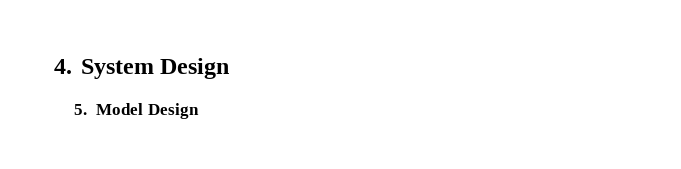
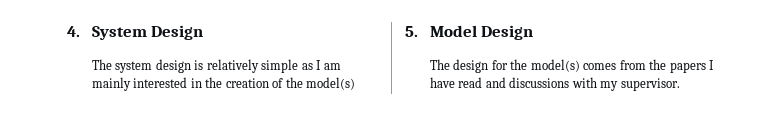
+ The system design is relatively simple as I am mainly interested in the creation of the model(s)
  5. Model Design
+ The design for the model(s) comes from the papers I have read and discussions with my supervisor.

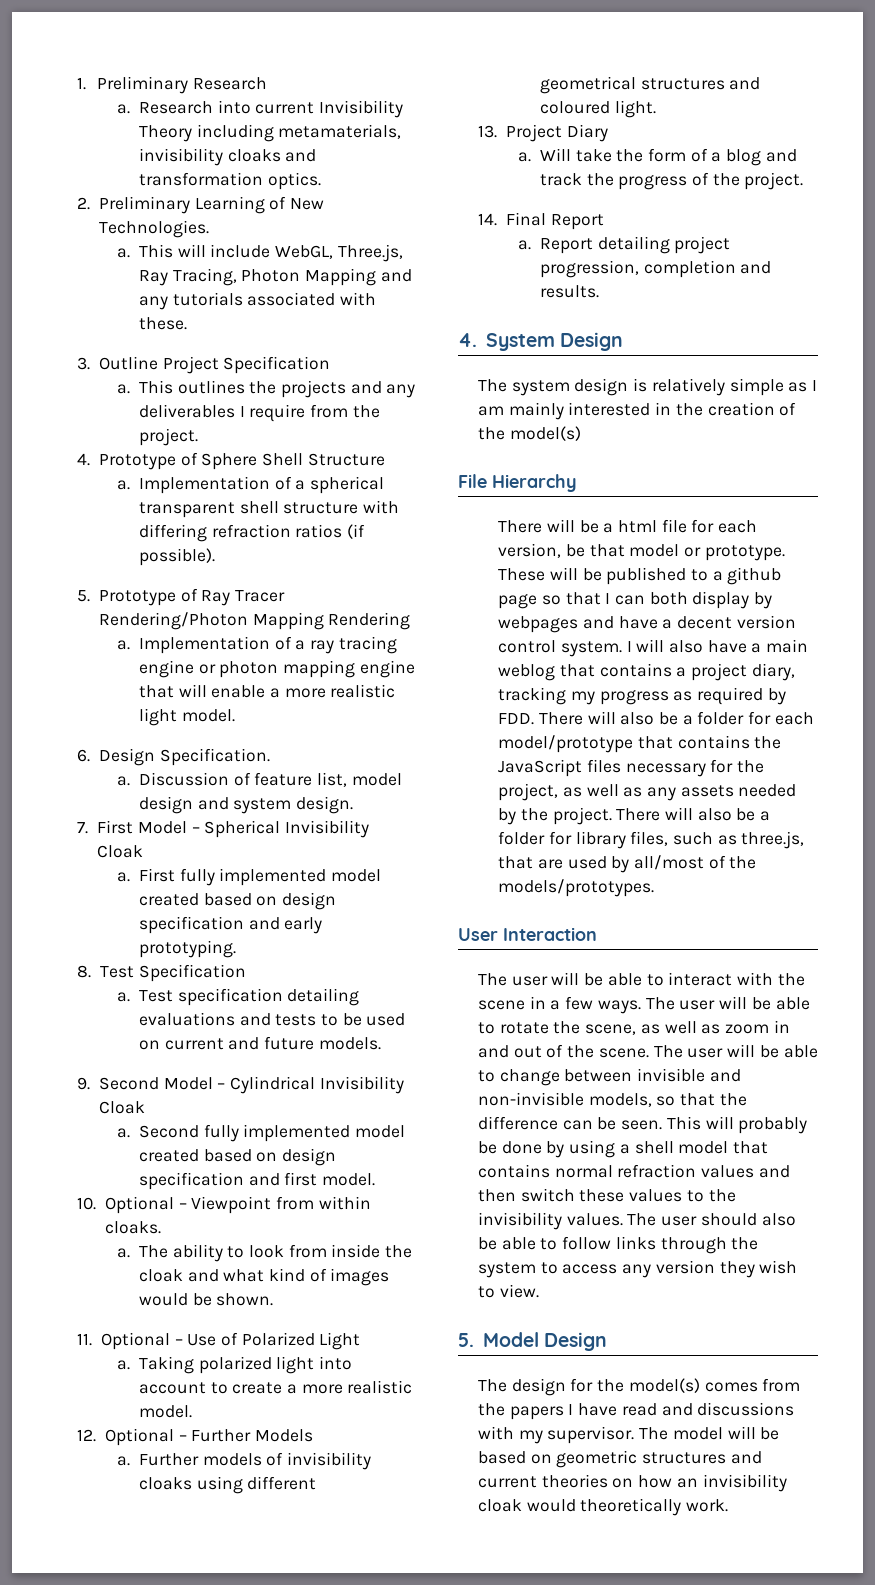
+ 1. Preliminary Research
+ a. Research into current Invisibility Theory including metamaterials, invisibility cloaks and transformation optics.
+ 2. Preliminary Learning of New Technologies.
+ a. This will include WebGL, Three.js, Ray Tracing, Photon Mapping and any tutorials associated with these.
+ 3. Outline Project Specification
+ a. This outlines the projects and any deliverables I require from the project.
+ 4. Prototype of Sphere Shell Structure
+ a. Implementation of a spherical transparent shell structure with differing refraction ratios (if possible).
+ 5. Prototype of Ray Tracer Rendering/Photon Mapping Rendering
+ a. Implementation of a ray tracing engine or photon mapping engine that will enable a more realistic light model.
+ 6. Design Specification.
+ a. Discussion of feature list, model design and system design.
+ 7. First Model – Spherical Invisibility Cloak
+ a. First fully implemented model created based on design specification and early prototyping.
+ 8. Test Specification
+ a. Test specification detailing evaluations and tests to be used on current and future models.
+ 9. Second Model – Cylindrical Invisibility Cloak
+ a. Second fully implemented model created based on design specification and first model.
+ 10. Optional – Viewpoint from within cloaks.
+ a. The ability to look from inside the cloak and what kind of images would be shown.
+ 11. Optional – Use of Polarized Light
+ a. Taking polarized light into account to create a more realistic model.
+ 12. Optional – Further Models
+ a. Further models of invisibility cloaks using different geometrical structures and coloured light.
+ 13. Project Diary
+ a. Will take the form of a blog and track the progress of the project.
+ 14. Final Report
+ a. Report detailing project progression, completion and results.
+ File Hierarchy
+ There will be a html file for each version, be that model or prototype. These will be published to a github page so that I can both display by webpages and have a decent version control system. I will also have a main weblog that contains a project diary, tracking my progress as required by FDD. There will also be a folder for each model/prototype that contains the JavaScript files necessary for the project, as well as any assets needed by the project. There will also be a folder for library files, such as three.js, that are used by all/most of the models/prototypes.
+ User Interaction
+ The user will be able to interact with the scene in a few ways. The user will be able to rotate the scene, as well as zoom in and out of the scene. The user will be able to change between invisible and non-invisible models, so that the difference can be seen. This will probably be done by using a shell model that contains normal refraction values and then switch these values to the invisibility values. The user should also be able to follow links through the system to access any version they wish to view.
+ The model will be based on geometric structures and current theories on how an invisibility cloak would theoretically work.

